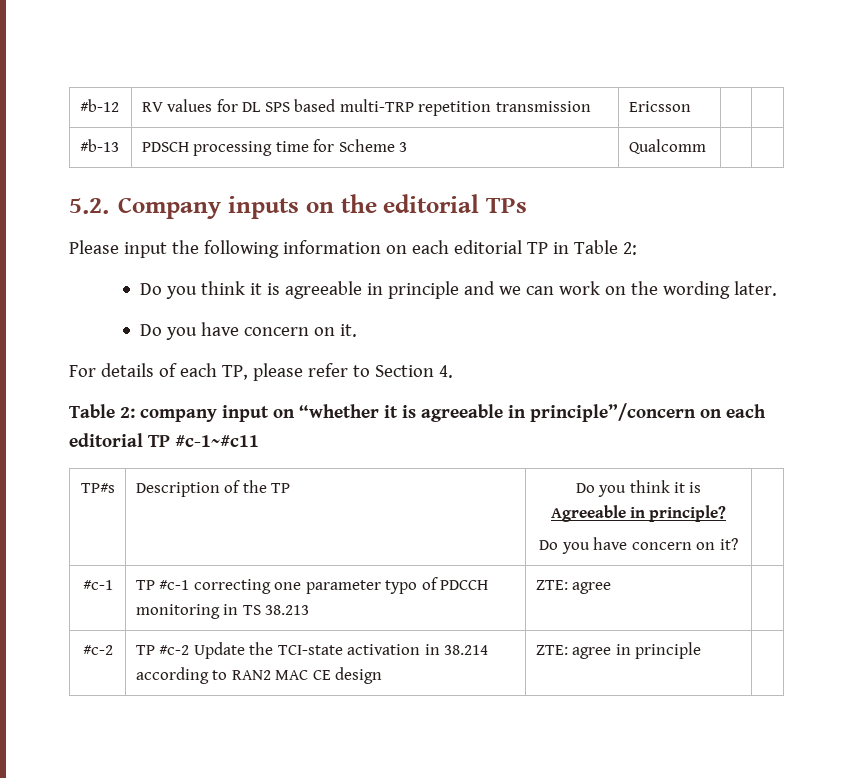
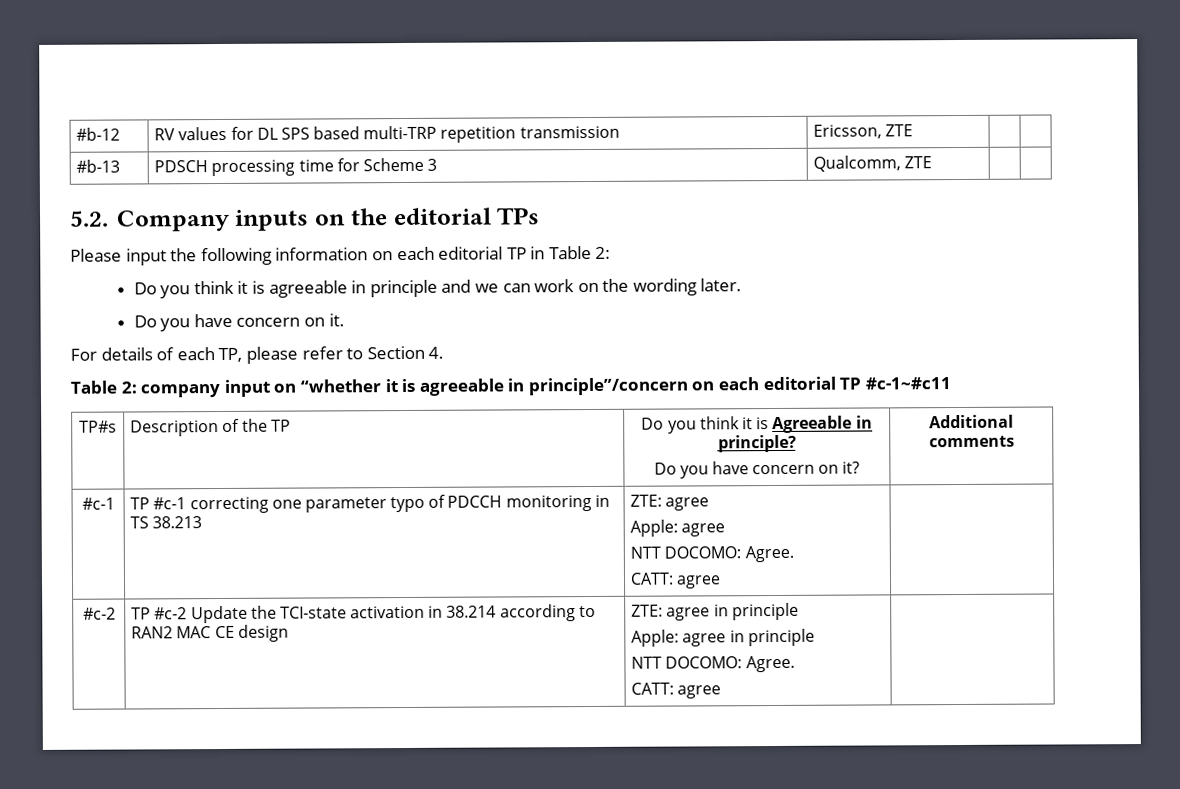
- #b-12 | RV values for DL SPS based multi-TRP repetition transmission | Ericsson | |
+ #b-12 | RV values for DL SPS based multi-TRP repetition transmission | Ericsson, ZTE | |
- #b-13 | PDSCH processing time for Scheme 3 | Qualcomm | |
+ #b-13 | PDSCH processing time for Scheme 3 | Qualcomm, ZTE | |
  TP#s | Description of the TP | Do you think it is Agreeable in principle?
- Do you have concern on it? |
+ Do you have concern on it? | Additional comments
- #c-1 | TP #c-1 correcting one parameter typo of PDCCH monitoring in TS 38.213 | ZTE: agree |
+ #c-1 | TP #c-1 correcting one parameter typo of PDCCH monitoring in TS 38.213 | ZTE: agree
+ Apple: agree
+ NTT DOCOMO: Agree.
+ CATT: agree |
- #c-2 | TP #c-2 Update the TCI-state activation in 38.214 according to RAN2 MAC CE design | ZTE: agree in principle |
+ #c-2 | TP #c-2 Update the TCI-state activation in 38.214 according to RAN2 MAC CE design | ZTE: agree in principle
+ Apple: agree in principle
+ NTT DOCOMO: Agree.
+ CATT: agree |

